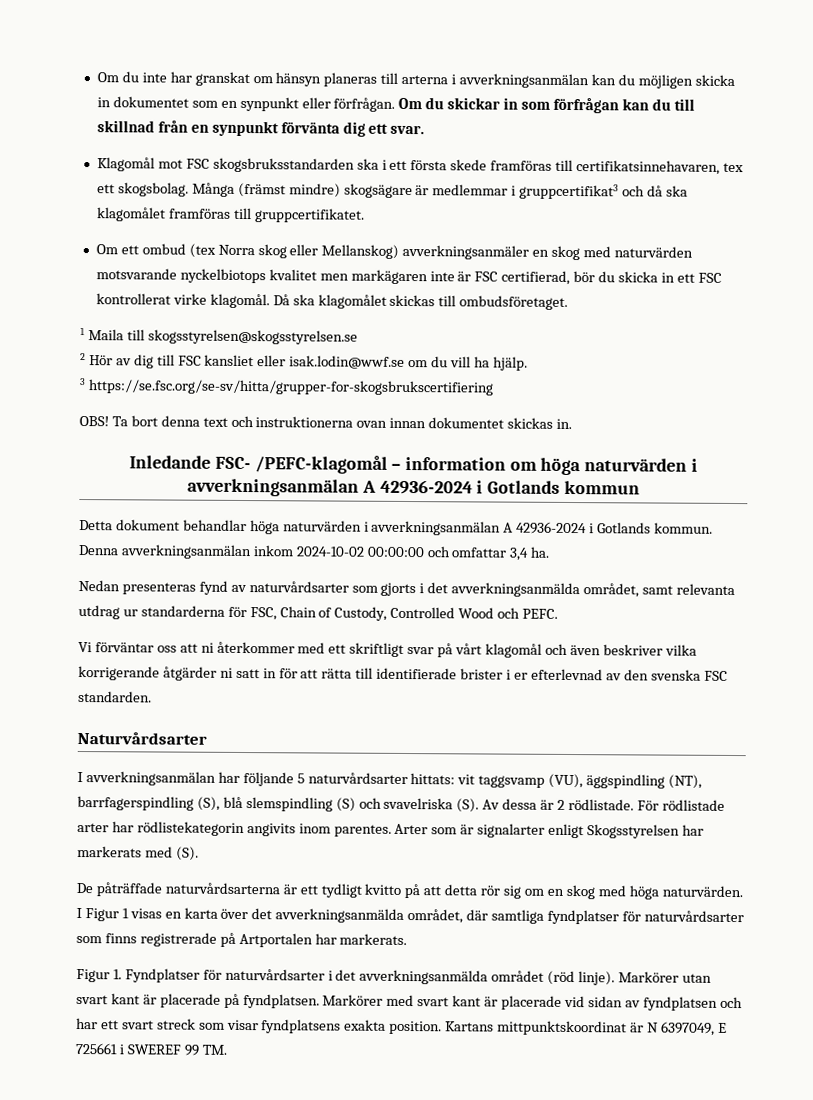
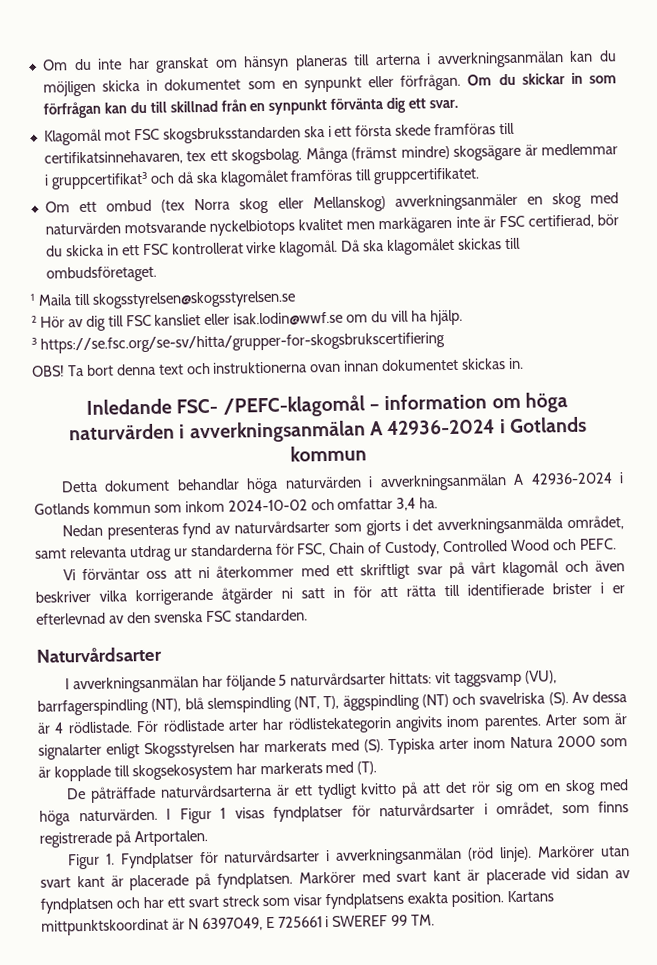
- Detta dokument behandlar höga naturvärden i avverkningsanmälan A 42936-2024 i Gotlands kommun. Denna avverkningsanmälan inkom 2024-10-02 00:00:00 och omfattar 3,4 ha.
+ Detta dokument behandlar höga naturvärden i avverkningsanmälan A 42936-2024 i Gotlands kommun som inkom 2024-10-02 och omfattar 3,4 ha.
- I avverkningsanmälan har följande 5 naturvårdsarter hittats: vit taggsvamp (VU), äggspindling (NT), barrfagerspindling (S), blå slemspindling (S) och svavelriska (S). Av dessa är 2 rödlistade.
+ I avverkningsanmälan har följande 5 naturvårdsarter hittats: vit taggsvamp (VU), barrfagerspindling (NT), blå slemspindling (NT, T), äggspindling (NT) och svavelriska (S). Av dessa är 4 rödlistade.
- Arter som är signalarter enligt Skogsstyrelsen har markerats med (S).
+ Arter som är signalarter enligt Skogsstyrelsen har markerats med (S). Typiska arter inom Natura 2000 som är kopplade till skogsekosystem har markerats med (T).
- De påträffade naturvårdsarterna är ett tydligt kvitto på att detta rör sig om en skog med höga naturvärden.
+ De påträffade naturvårdsarterna är ett tydligt kvitto på att det rör sig om en skog med höga naturvärden.
- I Figur 1 visas en karta över det avverkningsanmälda området, där samtliga fyndplatser för naturvårdsarter som finns registrerade på Artportalen har markerats.
+ I Figur 1 visas fyndplatser för naturvårdsarter i området, som finns registrerade på Artportalen.
- Figur 1. Fyndplatser för naturvårdsarter i det avverkningsanmälda området (röd linje).
+ Figur 1. Fyndplatser för naturvårdsarter i avverkningsanmälan (röd linje).

